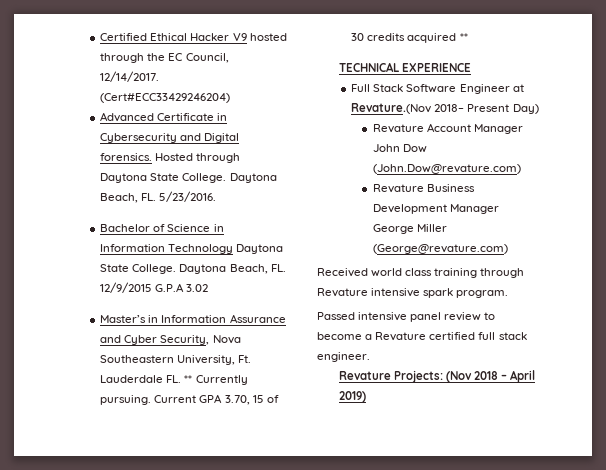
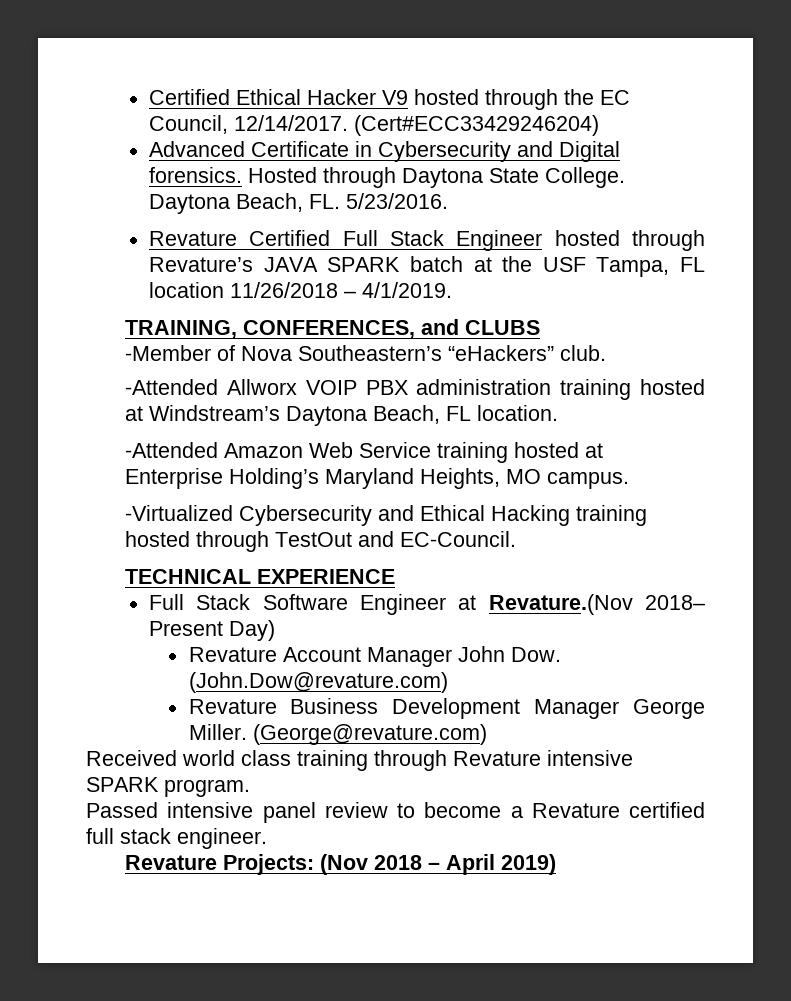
- Bachelor of Science in Information Technology Daytona State College. Daytona Beach, FL. 12/9/2015 G.P.A 3.02
- Master’s in Information Assurance and Cyber Security, Nova Southeastern University, Ft. Lauderdale FL. ** Currently pursuing. Current GPA 3.70, 15 of 30 credits acquired **
+ Revature Certified Full Stack Engineer hosted through Revature’s JAVA SPARK batch at the USF Tampa, FL location 11/26/2018 – 4/1/2019.
+ TRAINING, CONFERENCES, and CLUBS
+ -Member of Nova Southeastern’s “eHackers” club.
+ -Attended Allworx VOIP PBX administration training hosted at Windstream’s Daytona Beach, FL location.
+ -Attended Amazon Web Service training hosted at Enterprise Holding’s Maryland Heights, MO campus.
+ -Virtualized Cybersecurity and Ethical Hacking training hosted through TestOut and EC-Council.
- Revature Account Manager John Dow (John.Dow@revature.com)
+ Revature Account Manager John Dow. (John.Dow@revature.com)
- Revature Business Development Manager George Miller (George@revature.com)
+ Revature Business Development Manager George Miller. (George@revature.com)
- Received world class training through Revature intensive spark program.
+ Received world class training through Revature intensive SPARK program.

